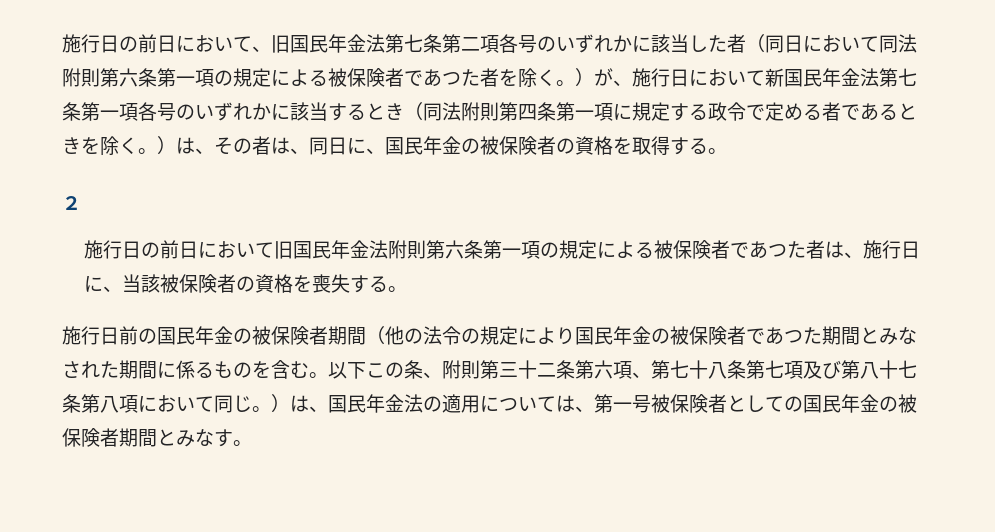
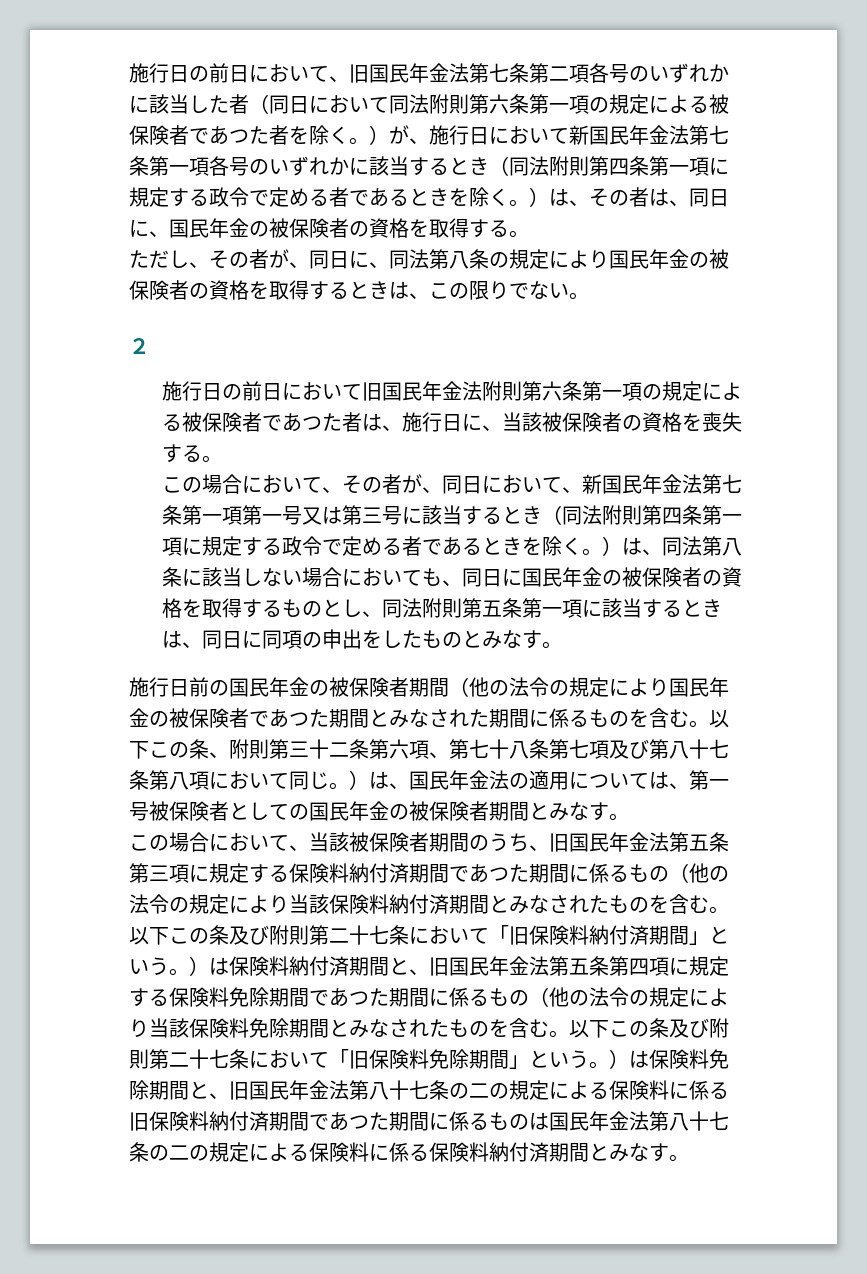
+ ただし、その者が、同日に、同法第八条の規定により国民年金の被保険者の資格を取得するときは、この限りでない。
+ この場合において、その者が、同日において、新国民年金法第七条第一項第一号又は第三号に該当するとき（同法附則第四条第一項に規定する政令で定める者であるときを除く。）は、同法第八条に該当しない場合においても、同日に国民年金の被保険者の資格を取得するものとし、同法附則第五条第一項に該当するときは、同日に同項の申出をしたものとみなす。
+ この場合において、当該被保険者期間のうち、旧国民年金法第五条第三項に規定する保険料納付済期間であつた期間に係るもの（他の法令の規定により当該保険料納付済期間とみなされたものを含む。以下この条及び附則第二十七条において「旧保険料納付済期間」という。）は保険料納付済期間と、旧国民年金法第五条第四項に規定する保険料免除期間であつた期間に係るもの（他の法令の規定により当該保険料免除期間とみなされたものを含む。以下この条及び附則第二十七条において「旧保険料免除期間」という。）は保険料免除期間と、旧国民年金法第八十七条の二の規定による保険料に係る旧保険料納付済期間であつた期間に係るものは国民年金法第八十七条の二の規定による保険料に係る保険料納付済期間とみなす。

